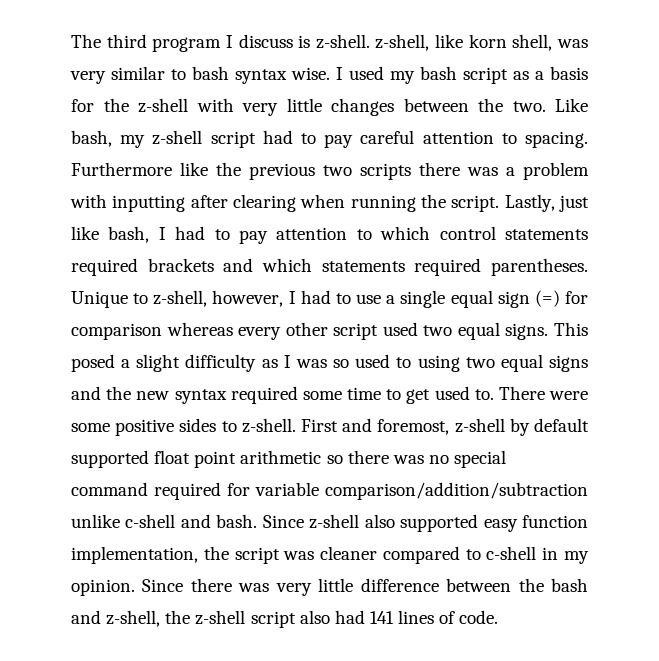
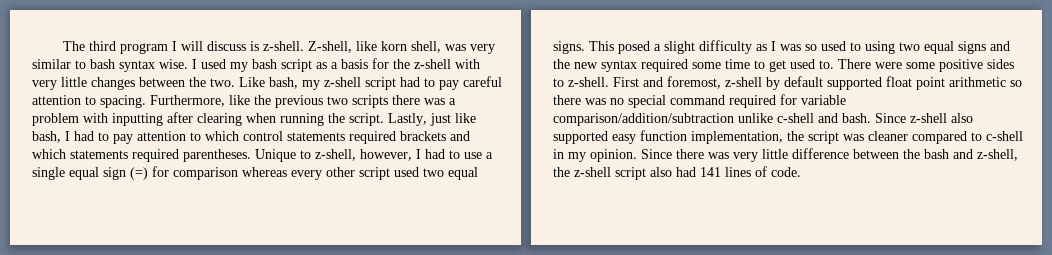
- The third program I discuss is z-shell. z-shell, like korn shell, was very similar to bash syntax wise.
+ The third program I will discuss is z-shell. Z-shell, like korn shell, was very similar to bash syntax wise.
- Furthermore like the previous two scripts there was a problem with inputting after clearing when running the script.
+ Furthermore, like the previous two scripts there was a problem with inputting after clearing when running the script.

